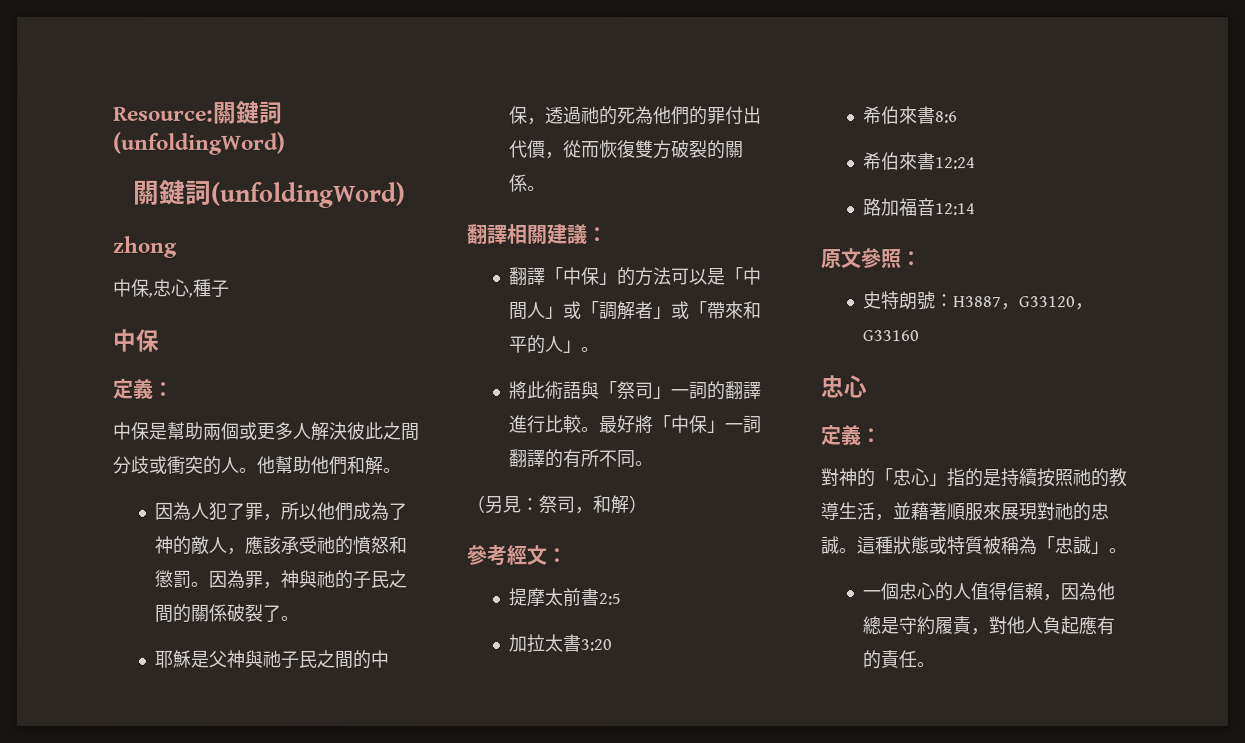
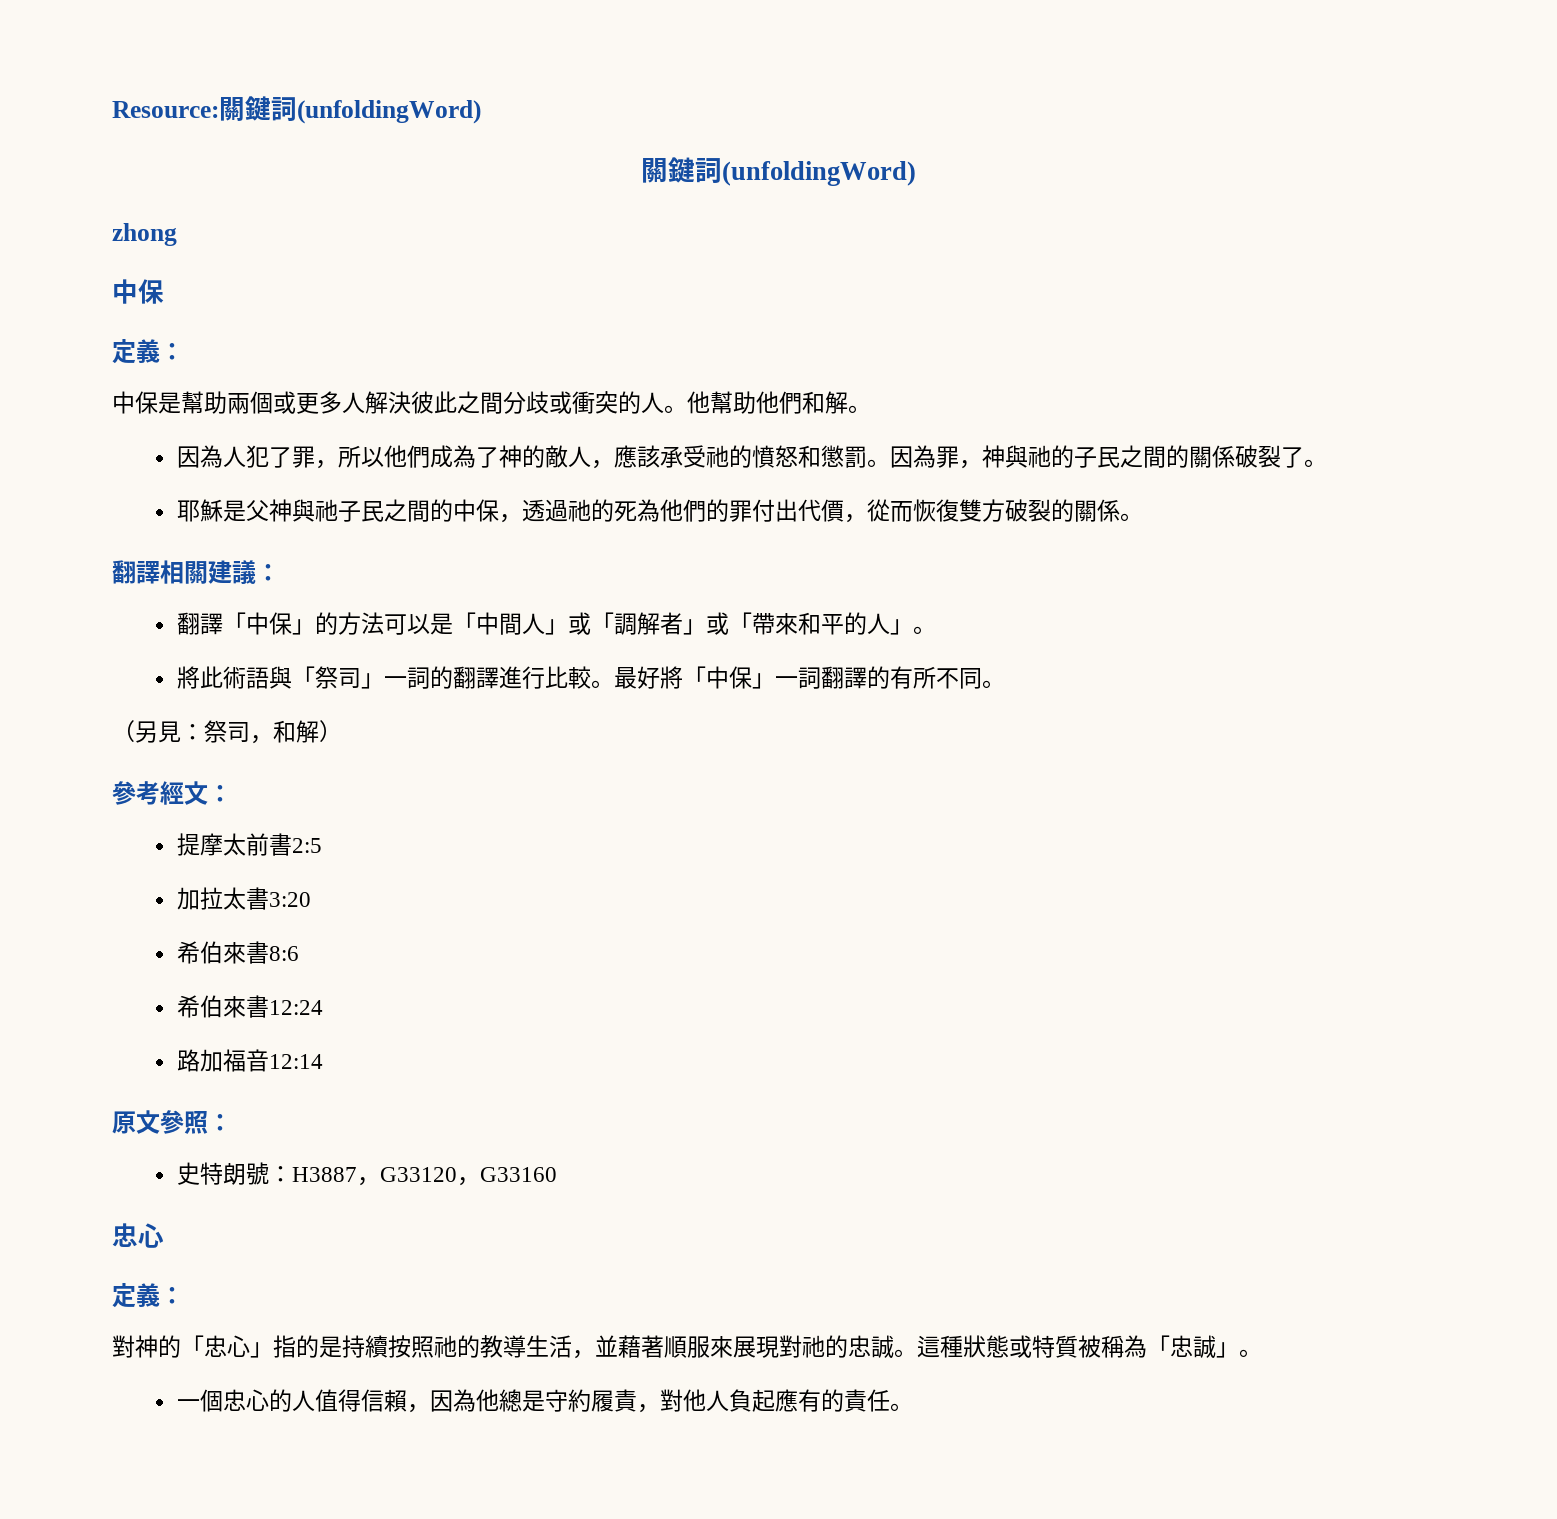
- 中保,忠心,種子

